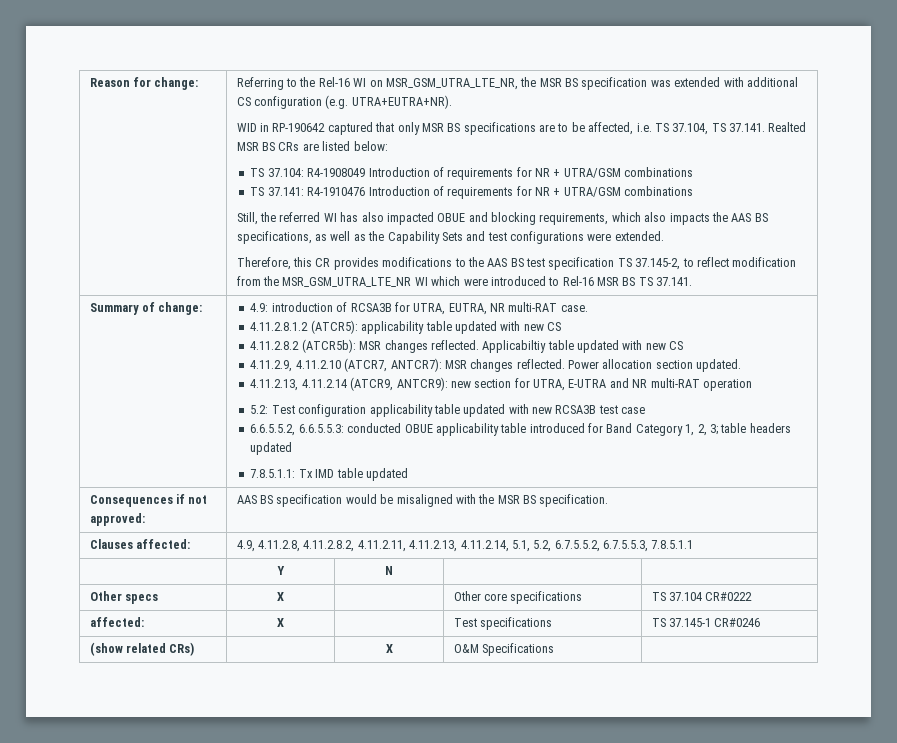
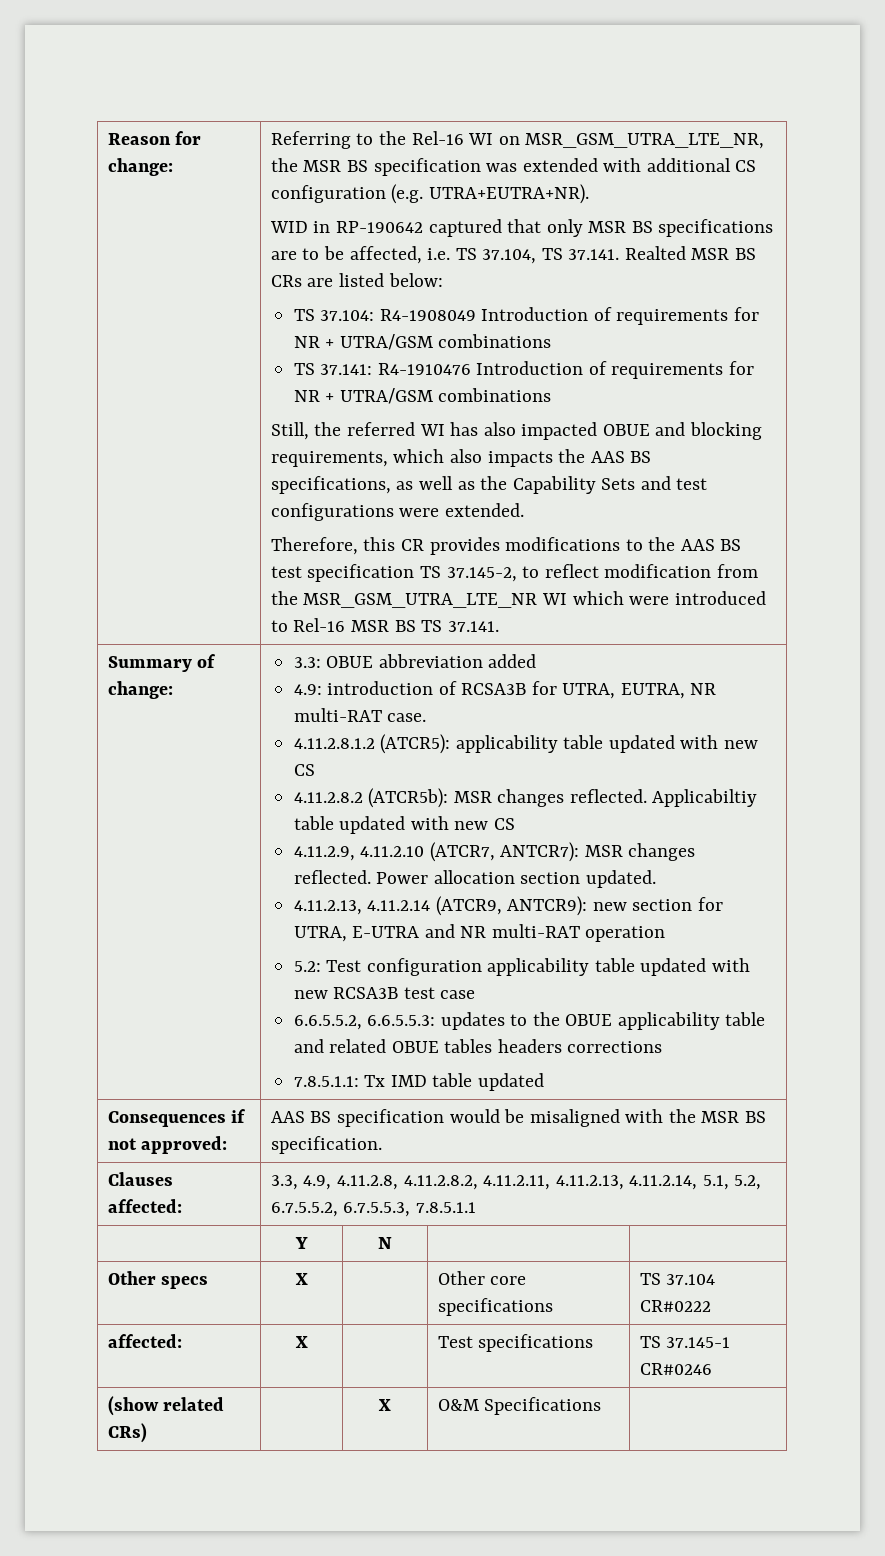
+ 3.3: OBUE abbreviation added
- 6.6.5.5.2, 6.6.5.5.3: conducted OBUE applicability table introduced for Band Category 1, 2, 3; table headers updated
+ 6.6.5.5.2, 6.6.5.5.3: updates to the OBUE applicability table and related OBUE tables headers corrections
- Clauses affected: | 4.9, 4.11.2.8, 4.11.2.8.2, 4.11.2.11, 4.11.2.13, 4.11.2.14, 5.1, 5.2, 6.7.5.5.2, 6.7.5.5.3, 7.8.5.1.1
+ Clauses affected: | 3.3, 4.9, 4.11.2.8, 4.11.2.8.2, 4.11.2.11, 4.11.2.13, 4.11.2.14, 5.1, 5.2, 6.7.5.5.2, 6.7.5.5.3, 7.8.5.1.1

